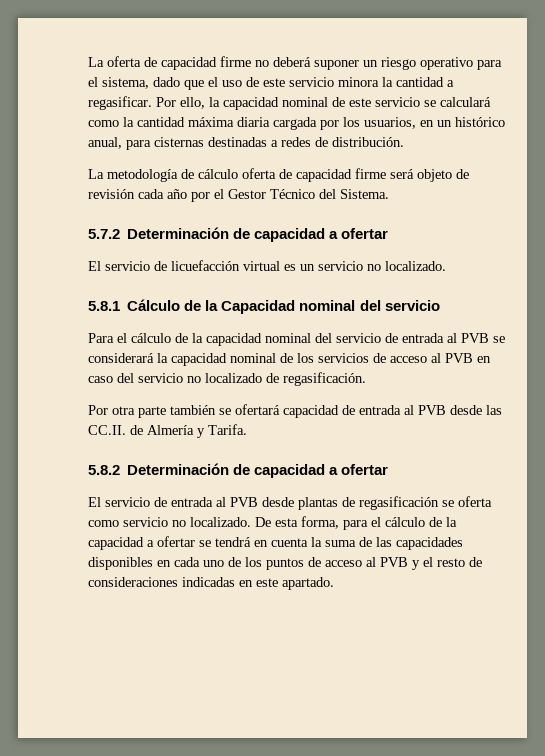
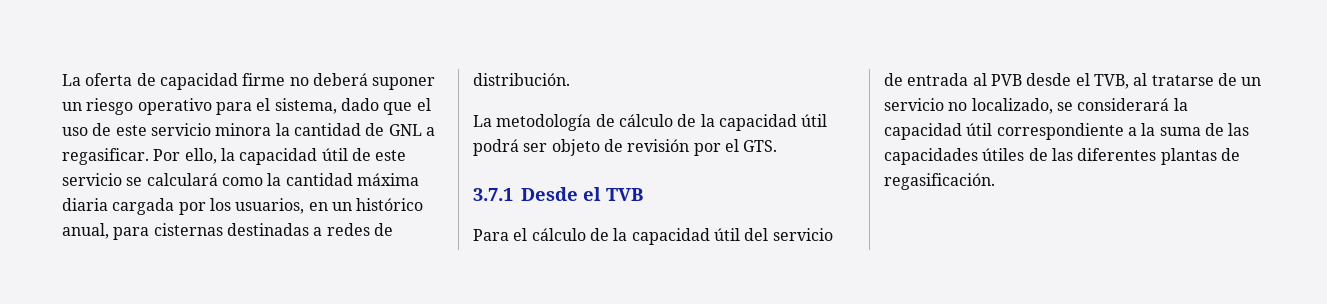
- La oferta de capacidad firme no deberá suponer un riesgo operativo para el sistema, dado que el uso de este servicio minora la cantidad a regasificar.
+ La oferta de capacidad firme no deberá suponer un riesgo operativo para el sistema, dado que el uso de este servicio minora la cantidad de GNL a regasificar.
- Por ello, la capacidad nominal de este servicio se calculará como la cantidad máxima diaria cargada por los usuarios, en un histórico anual, para cisternas destinadas a redes de distribución.
+ Por ello, la capacidad útil de este servicio se calculará como la cantidad máxima diaria cargada por los usuarios, en un histórico anual, para cisternas destinadas a redes de distribución.
- La metodología de cálculo oferta de capacidad firme será objeto de revisión cada año por el Gestor Técnico del Sistema.
- 5.7.2 Determinación de capacidad a ofertar
- El servicio de licuefacción virtual es un servicio no localizado.
- 5.8.1 Cálculo de la Capacidad nominal del servicio
+ La metodología de cálculo de la capacidad útil podrá ser objeto de revisión por el GTS.
+ 3.7.1 Desde el TVB
- Para el cálculo de la capacidad nominal del servicio de entrada al PVB se considerará la capacidad nominal de los servicios de acceso al PVB en caso del servicio no localizado de regasificación.
- Por otra parte también se ofertará capacidad de entrada al PVB desde las CC.II. de Almería y Tarifa.
- 5.8.2 Determinación de capacidad a ofertar
- El servicio de entrada al PVB desde plantas de regasificación se oferta como servicio no localizado. De esta forma, para el cálculo de la capacidad a ofertar se tendrá en cuenta la suma de las capacidades disponibles en cada uno de los puntos de acceso al PVB y el resto de consideraciones indicadas en este apartado.
+ Para el cálculo de la capacidad útil del servicio de entrada al PVB desde el TVB, al tratarse de un servicio no localizado, se considerará la capacidad útil correspondiente a la suma de las capacidades útiles de las diferentes plantas de regasificación.

